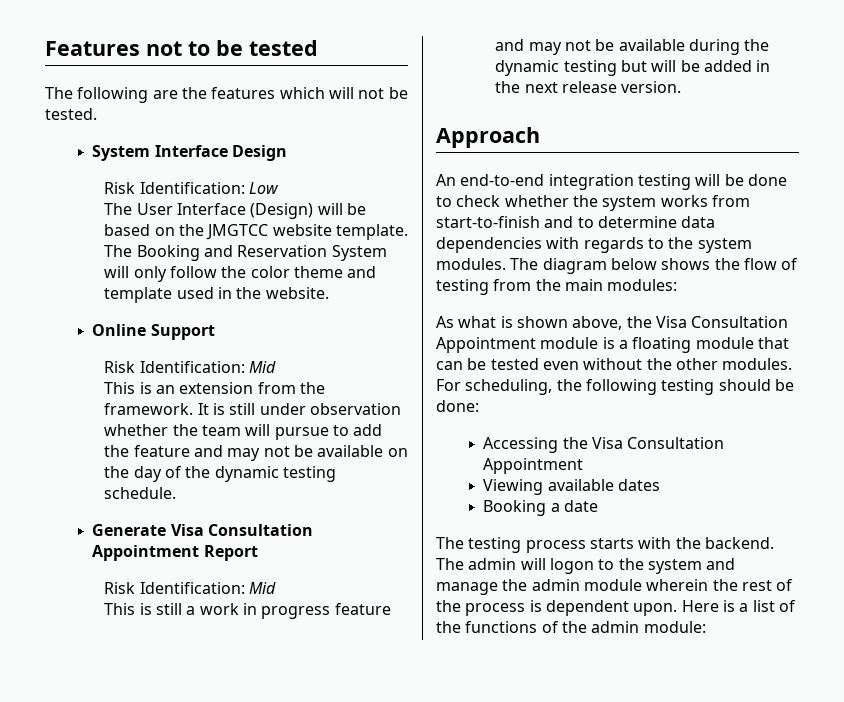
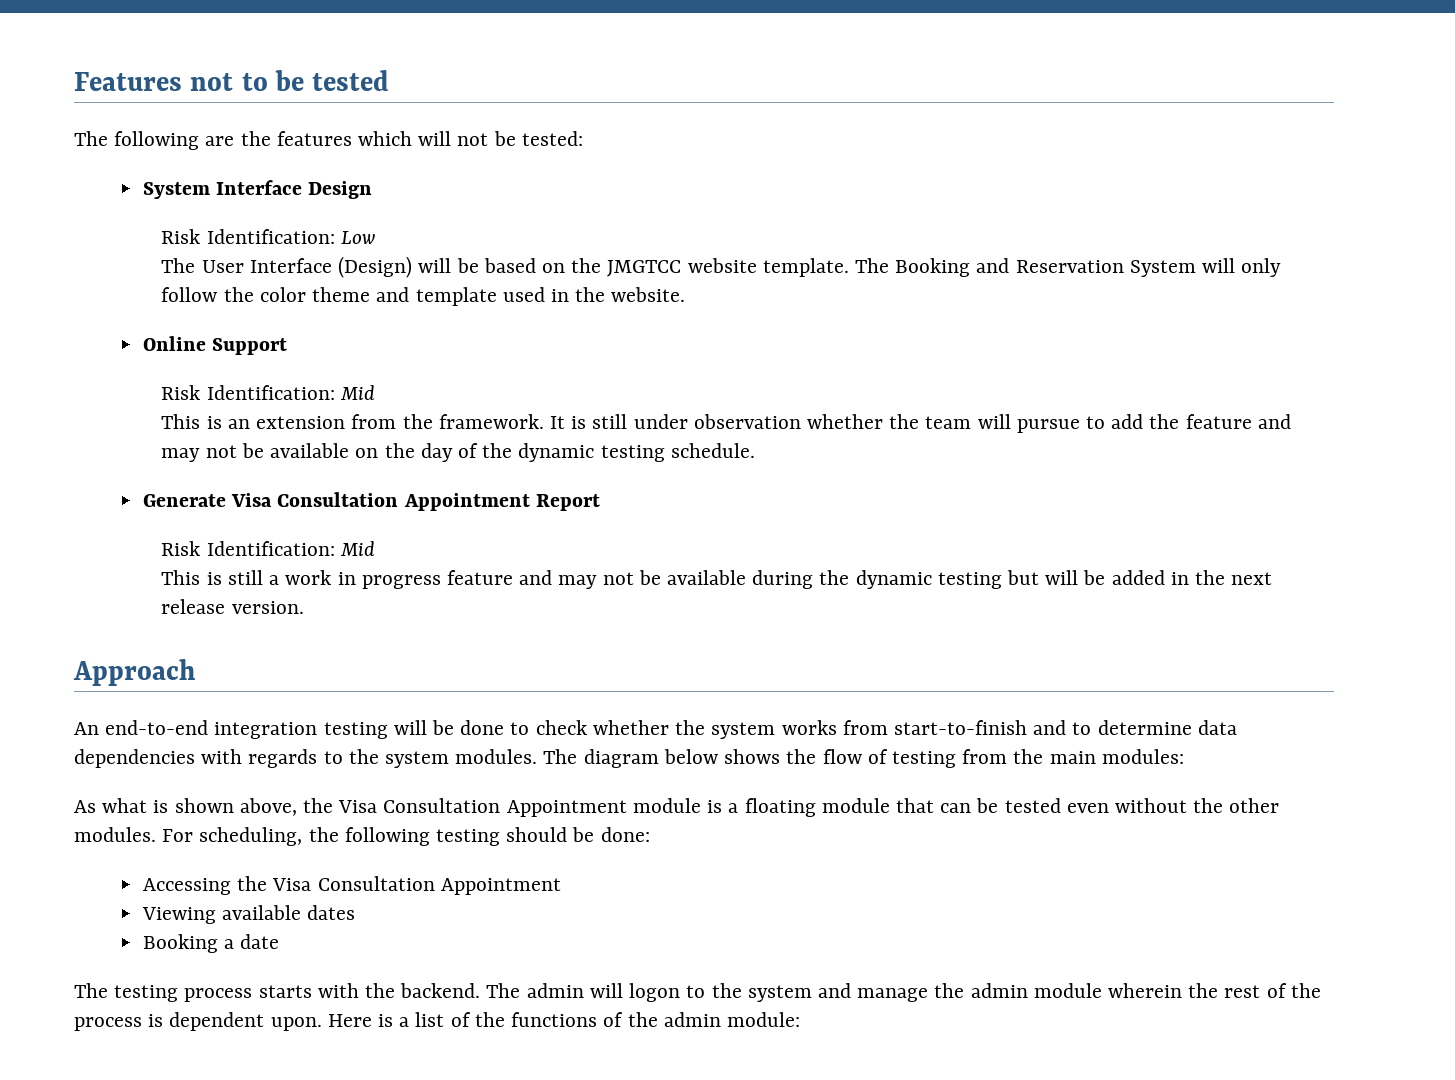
- The following are the features which will not be tested.
+ The following are the features which will not be tested:

